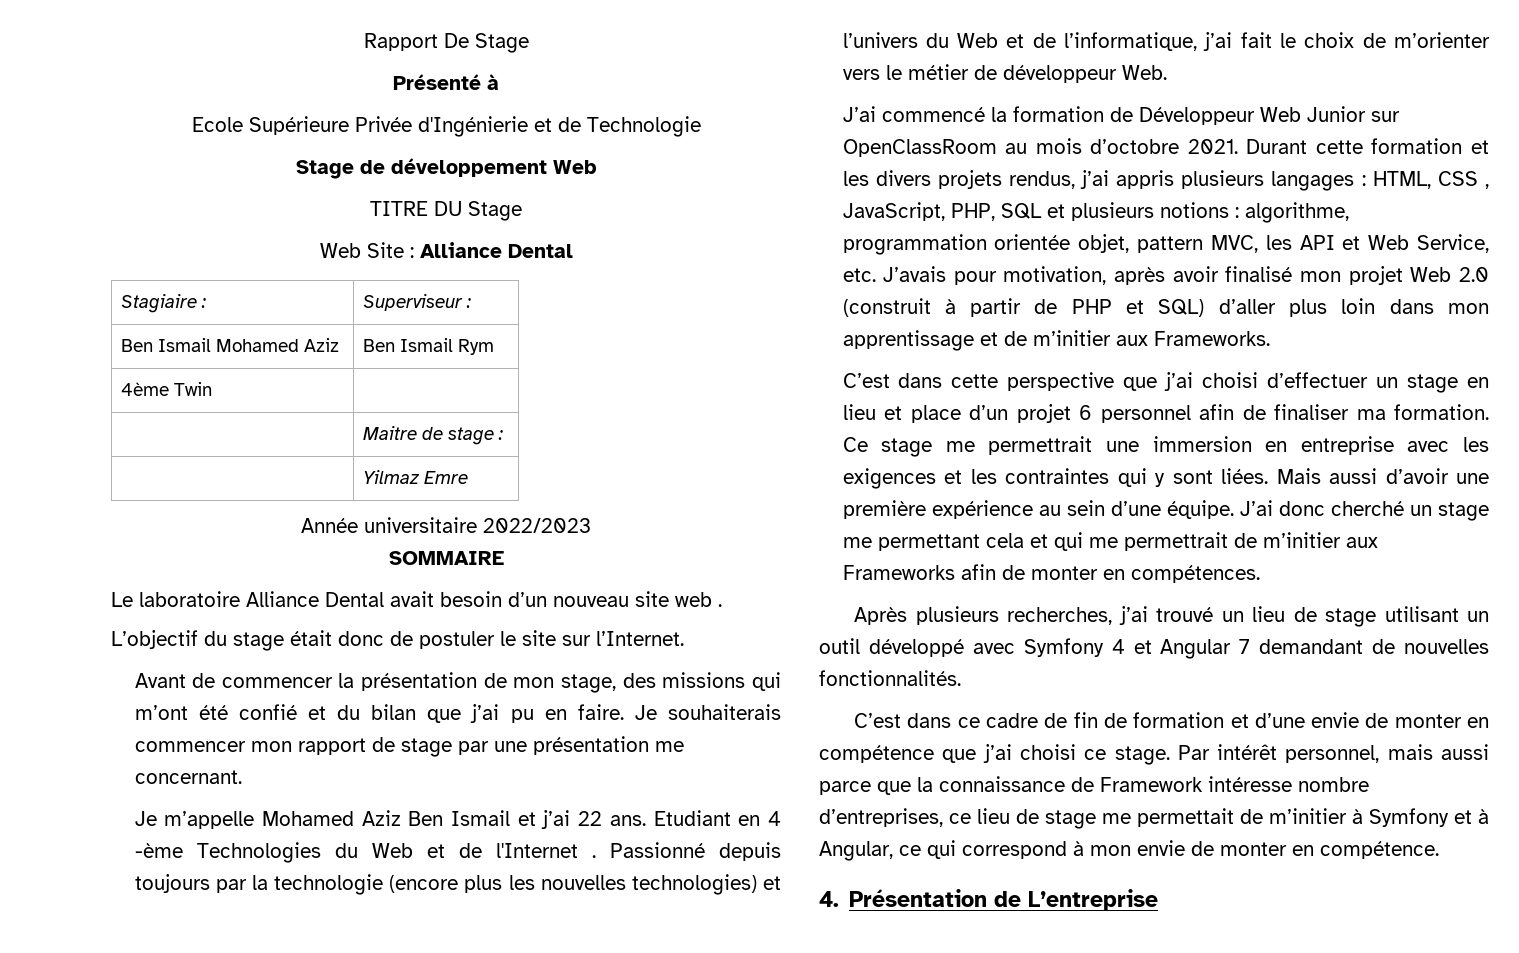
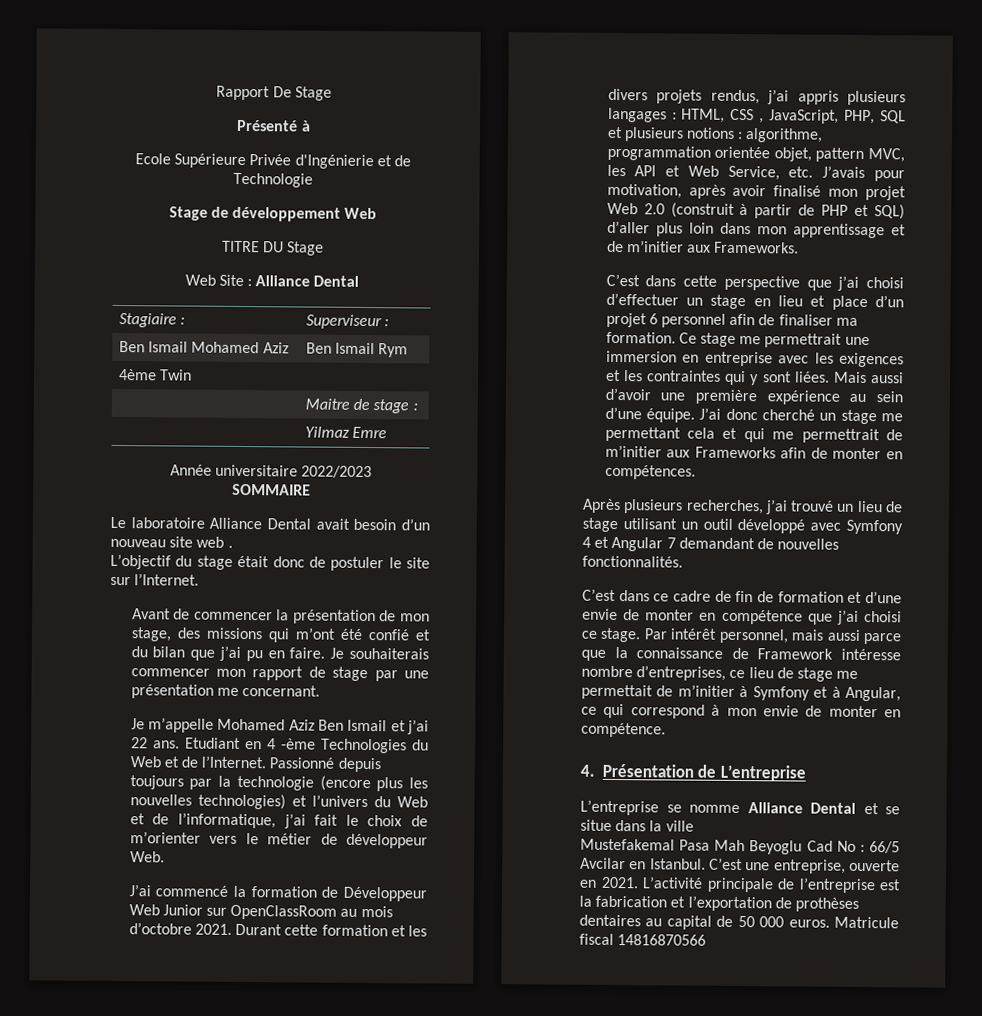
- Etudiant en 4 -ème Technologies du Web et de l'Internet .
+ Etudiant en 4 -ème Technologies du Web et de l’Internet.
+ L’entreprise se nomme Alliance Dental et se situe dans la ville
+ Mustefakemal Pasa Mah Beyoglu Cad No : 66/5 Avcilar en Istanbul. C’est une entreprise, ouverte en 2021. L’activité principale de l’entreprise est la fabrication et l’exportation de prothèses dentaires au capital de 50 000 euros. Matricule fiscal 14816870566

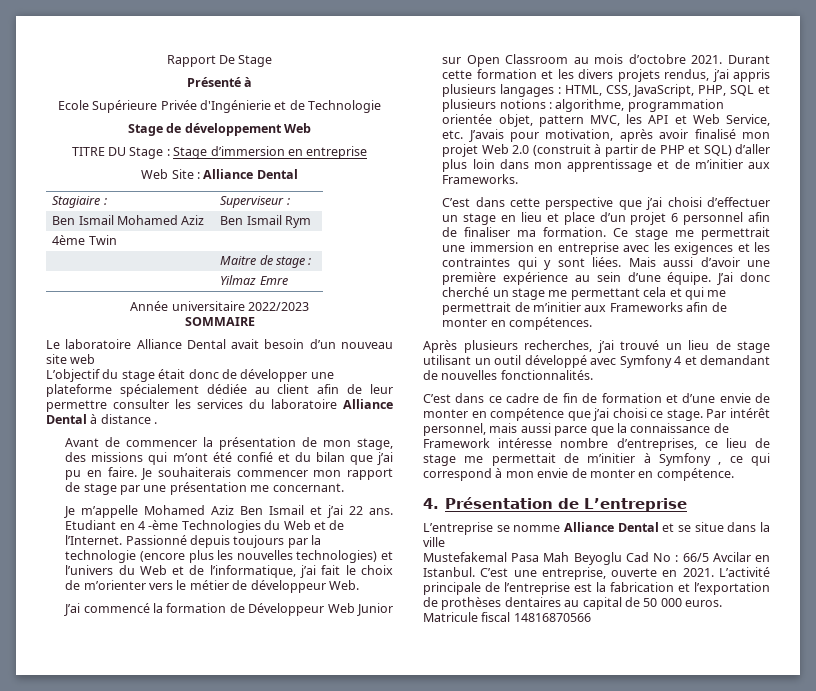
- TITRE DU Stage
+ TITRE DU Stage : Stage d’immersion en entreprise
- Le laboratoire Alliance Dental avait besoin d’un nouveau site web .
+ Le laboratoire Alliance Dental avait besoin d’un nouveau site web
- L’objectif du stage était donc de postuler le site sur l’Internet.
+ L’objectif du stage était donc de développer une plateforme spécialement dédiée au client afin de leur permettre consulter les services du laboratoire Alliance Dental à distance .
- J’ai commencé la formation de Développeur Web Junior sur OpenClassRoom au mois d’octobre 2021.
+ J’ai commencé la formation de Développeur Web Junior sur Open Classroom au mois d’octobre 2021.
- HTML, CSS , JavaScript, PHP, SQL et plusieurs notions :
+ HTML, CSS, JavaScript, PHP, SQL et plusieurs notions :
- Après plusieurs recherches, j’ai trouvé un lieu de stage utilisant un outil développé avec Symfony 4 et Angular 7 demandant de nouvelles fonctionnalités.
+ Après plusieurs recherches, j’ai trouvé un lieu de stage utilisant un outil développé avec Symfony 4 et demandant de nouvelles fonctionnalités.
- Par intérêt personnel, mais aussi parce que la connaissance de Framework intéresse nombre d’entreprises, ce lieu de stage me permettait de m’initier à Symfony et à Angular, ce qui correspond à mon envie de monter en compétence.
+ Par intérêt personnel, mais aussi parce que la connaissance de Framework intéresse nombre d’entreprises, ce lieu de stage me permettait de m’initier à Symfony , ce qui correspond à mon envie de monter en compétence.

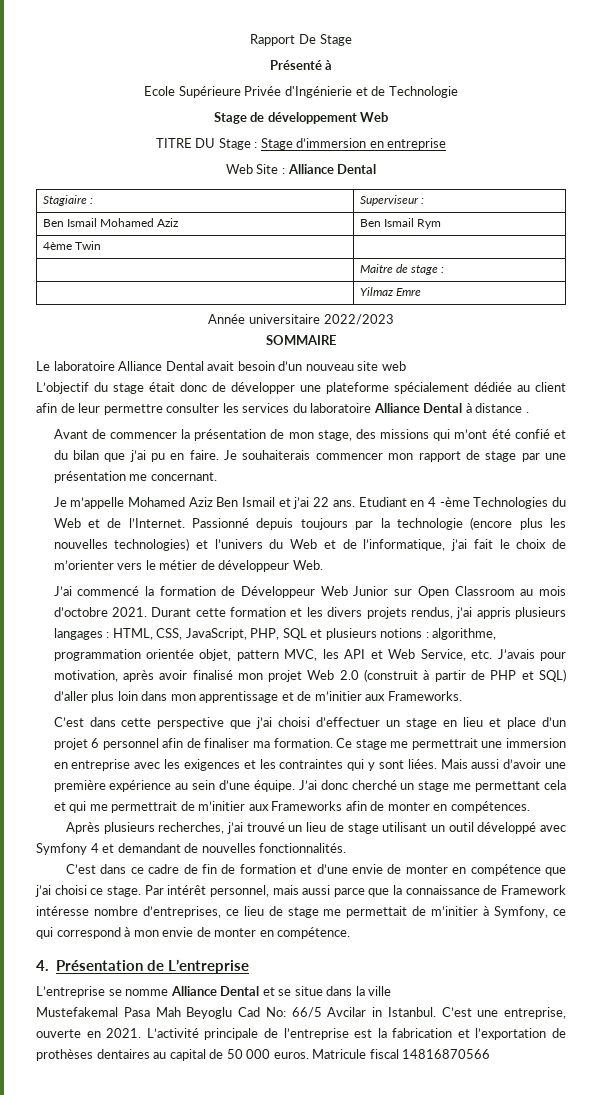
- Par intérêt personnel, mais aussi parce que la connaissance de Framework intéresse nombre d’entreprises, ce lieu de stage me permettait de m’initier à Symfony , ce qui correspond à mon envie de monter en compétence.
+ Par intérêt personnel, mais aussi parce que la connaissance de Framework intéresse nombre d’entreprises, ce lieu de stage me permettait de m’initier à Symfony, ce qui correspond à mon envie de monter en compétence.
- Mustefakemal Pasa Mah Beyoglu Cad No : 66/5 Avcilar en Istanbul.
+ Mustefakemal Pasa Mah Beyoglu Cad No: 66/5 Avcilar in Istanbul.

